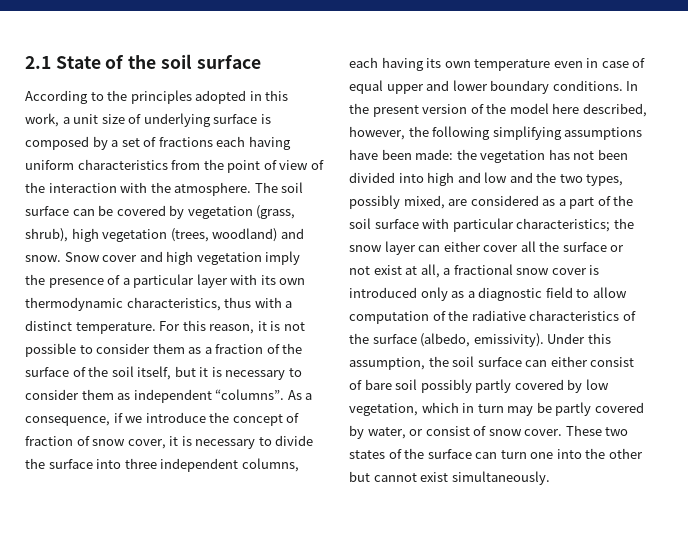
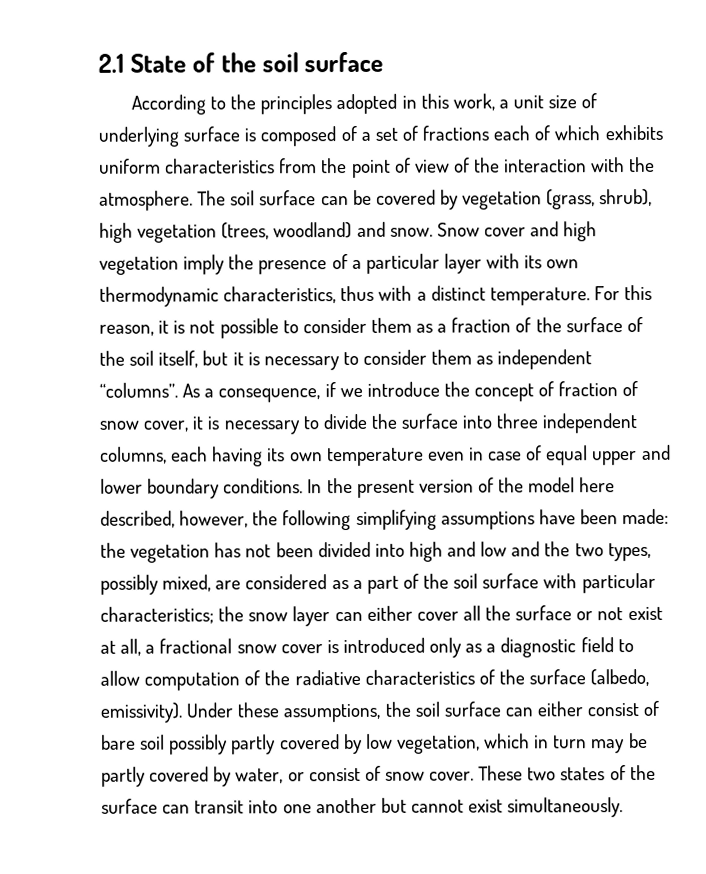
- According to the principles adopted in this work, a unit size of underlying surface is composed by a set of fractions each having uniform characteristics from the point of view of the interaction with the atmosphere.
+ According to the principles adopted in this work, a unit size of underlying surface is composed of a set of fractions each of which exhibits uniform characteristics from the point of view of the interaction with the atmosphere.
- Under this assumption, the soil surface can either consist of bare soil possibly partly covered by low vegetation, which in turn may be partly covered by water, or consist of snow cover.
+ Under these assumptions, the soil surface can either consist of bare soil possibly partly covered by low vegetation, which in turn may be partly covered by water, or consist of snow cover.
- These two states of the surface can turn one into the other but cannot exist simultaneously.
+ These two states of the surface can transit into one another but cannot exist simultaneously.

